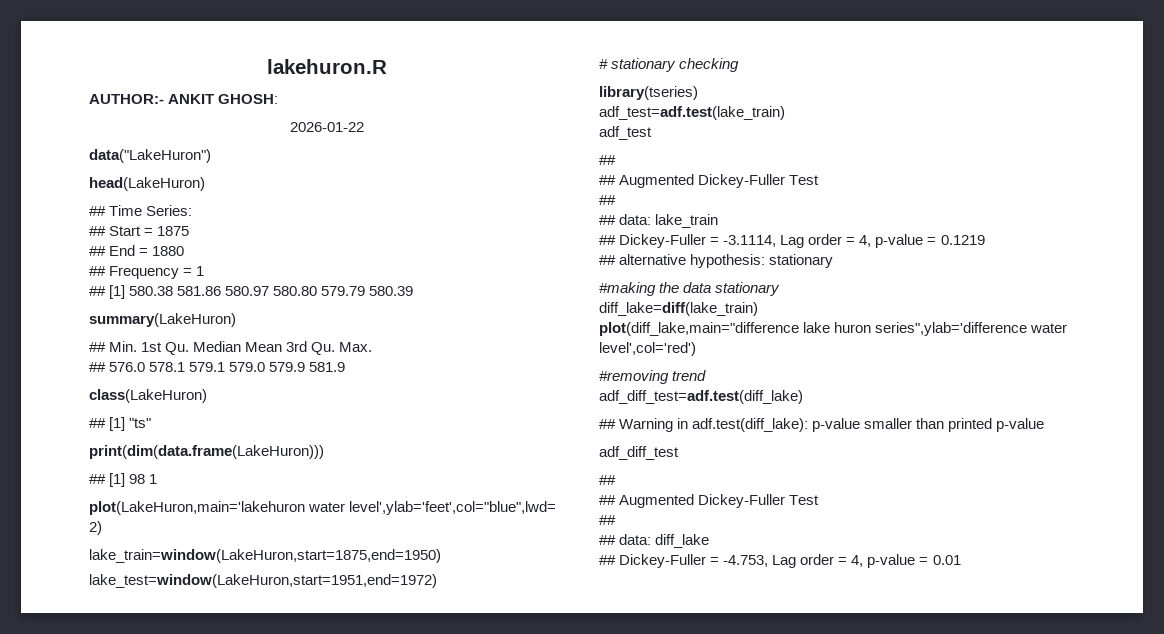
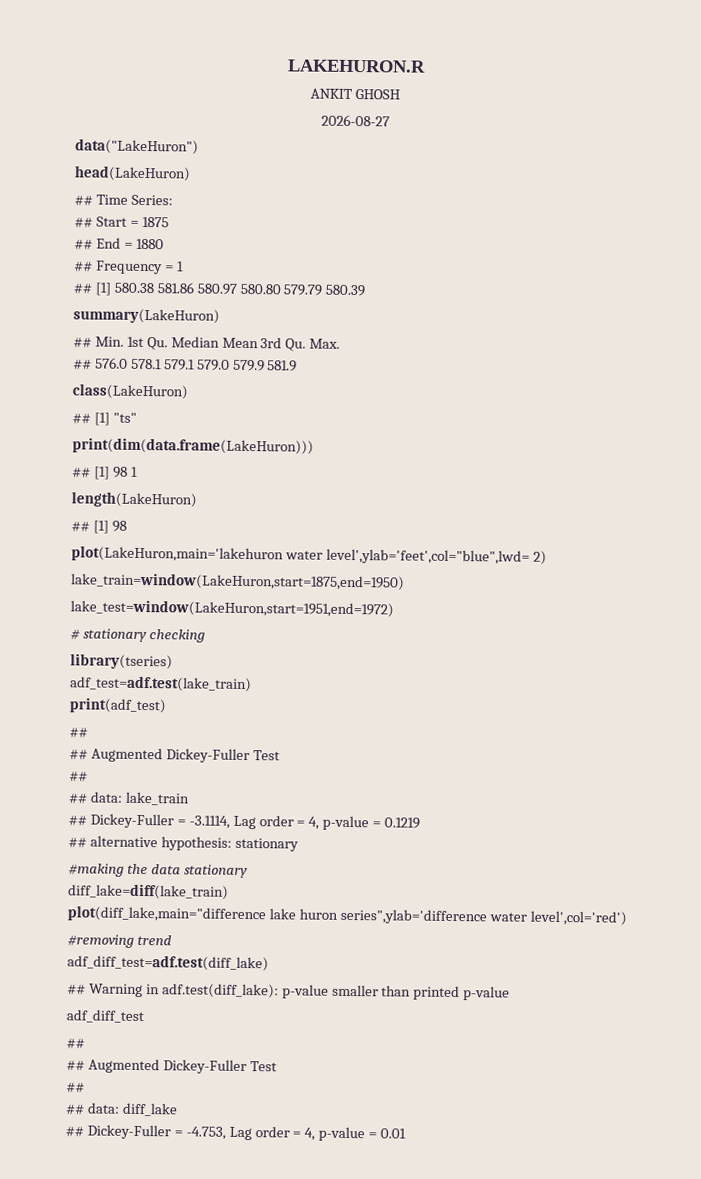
- lakehuron.R
- AUTHOR:- ANKIT GHOSH:
- 2026-01-22
+ LAKEHURON.R
+ ANKIT GHOSH
+ 2026-08-27
+ length(LakeHuron)
+ ## [1] 98
- adf_test
+ print(adf_test)

